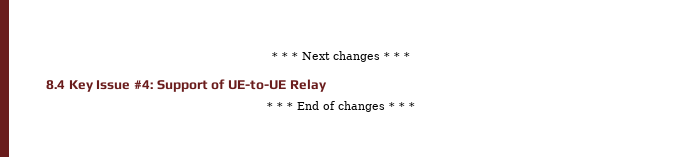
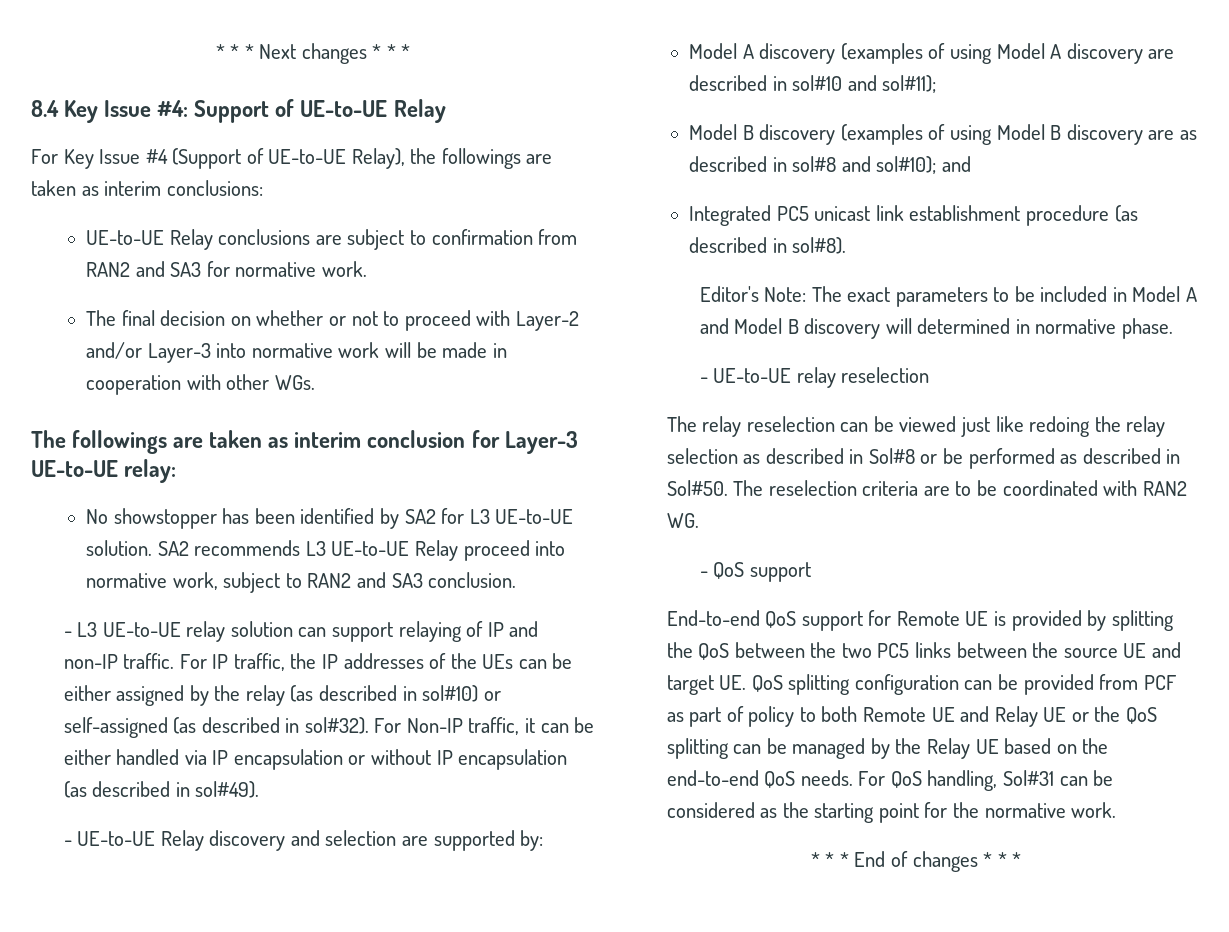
+ For Key Issue #4 (Support of UE-to-UE Relay), the followings are taken as interim conclusions:
+ UE-to-UE Relay conclusions are subject to confirmation from RAN2 and SA3 for normative work.
+ The final decision on whether or not to proceed with Layer-2 and/or Layer-3 into normative work will be made in cooperation with other WGs.
+ The followings are taken as interim conclusion for Layer-3 UE-to-UE relay:
+ No showstopper has been identified by SA2 for L3 UE-to-UE solution. SA2 recommends L3 UE-to-UE Relay proceed into normative work, subject to RAN2 and SA3 conclusion.
+ - L3 UE-to-UE relay solution can support relaying of IP and non-IP traffic. For IP traffic, the IP addresses of the UEs can be either assigned by the relay (as described in sol#10) or self-assigned (as described in sol#32). For Non-IP traffic, it can be either handled via IP encapsulation or without IP encapsulation (as described in sol#49).
+ - UE-to-UE Relay discovery and selection are supported by:
+ Model A discovery (examples of using Model A discovery are described in sol#10 and sol#11);
+ Model B discovery (examples of using Model B discovery are as described in sol#8 and sol#10); and
+ Integrated PC5 unicast link establishment procedure (as described in sol#8).
+ Editor's Note: The exact parameters to be included in Model A and Model B discovery will determined in normative phase.
+ - UE-to-UE relay reselection
+ The relay reselection can be viewed just like redoing the relay selection as described in Sol#8 or be performed as described in Sol#50. The reselection criteria are to be coordinated with RAN2 WG.
+ - QoS support
+ End-to-end QoS support for Remote UE is provided by splitting the QoS between the two PC5 links between the source UE and target UE. QoS splitting configuration can be provided from PCF as part of policy to both Remote UE and Relay UE or the QoS splitting can be managed by the Relay UE based on the end-to-end QoS needs. For QoS handling, Sol#31 can be considered as the starting point for the normative work.

